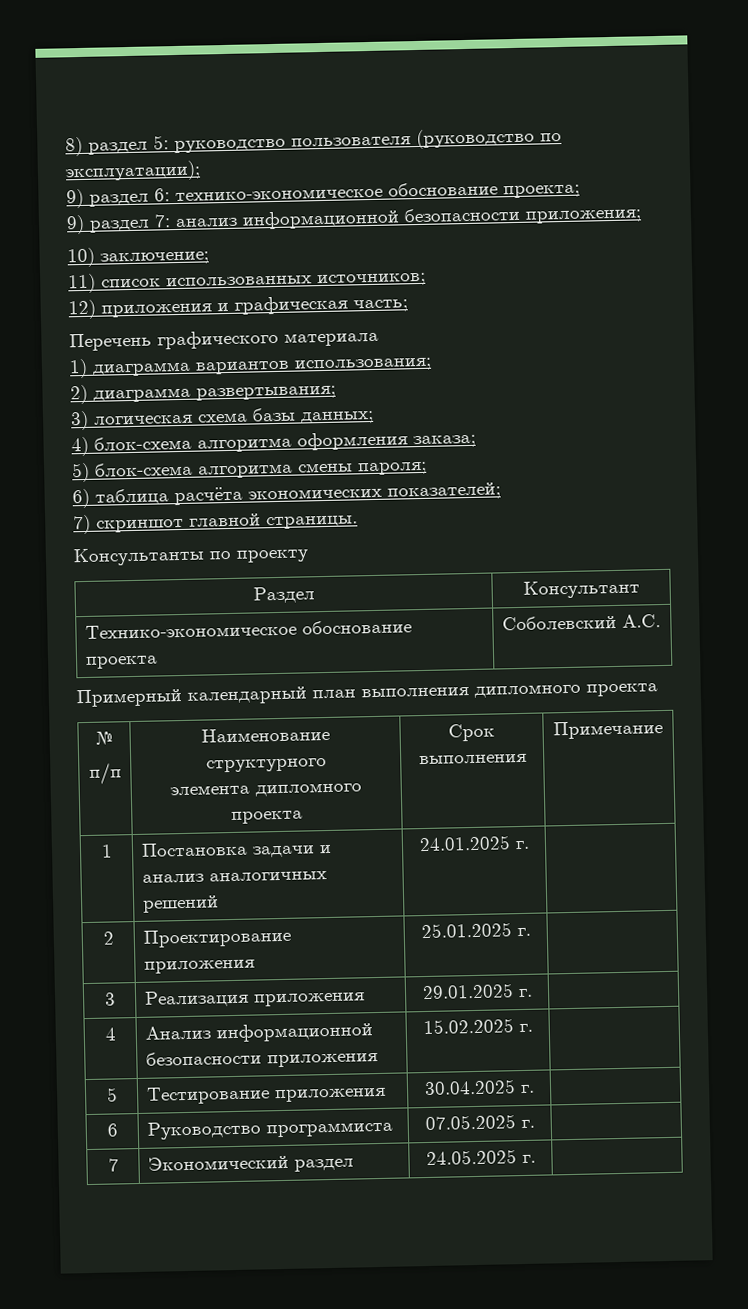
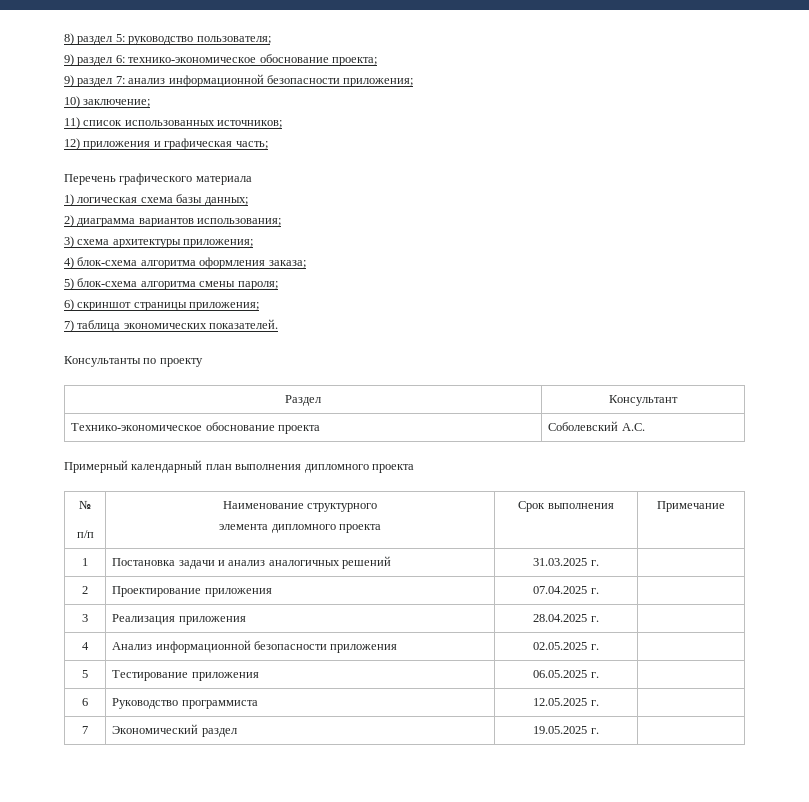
- 8) раздел 5: руководство пользователя (руководство по эксплуатации);
+ 8) раздел 5: руководство пользователя;
- 1) диаграмма вариантов использования;
- 2) диаграмма развертывания;
- 3) логическая схема базы данных;
+ 1) логическая схема базы данных;
+ 2) диаграмма вариантов использования;
+ 3) схема архитектуры приложения;
- 6) таблица расчёта экономических показателей;
- 7) скриншот главной страницы.
+ 6) скриншот страницы приложения;
+ 7) таблица экономических показателей.
- 1 | Постановка задачи и анализ аналогичных решений | 24.01.2025 г. |
+ 1 | Постановка задачи и анализ аналогичных решений | 31.03.2025 г. |
- 2 | Проектирование приложения | 25.01.2025 г. |
+ 2 | Проектирование приложения | 07.04.2025 г. |
- 3 | Реализация приложения | 29.01.2025 г. |
+ 3 | Реализация приложения | 28.04.2025 г. |
- 4 | Анализ информационной безопасности приложения | 15.02.2025 г. |
+ 4 | Анализ информационной безопасности приложения | 02.05.2025 г. |
- 5 | Тестирование приложения | 30.04.2025 г. |
+ 5 | Тестирование приложения | 06.05.2025 г. |
- 6 | Руководство программиста | 07.05.2025 г. |
+ 6 | Руководство программиста | 12.05.2025 г. |
- 7 | Экономический раздел | 24.05.2025 г. |
+ 7 | Экономический раздел | 19.05.2025 г. |

